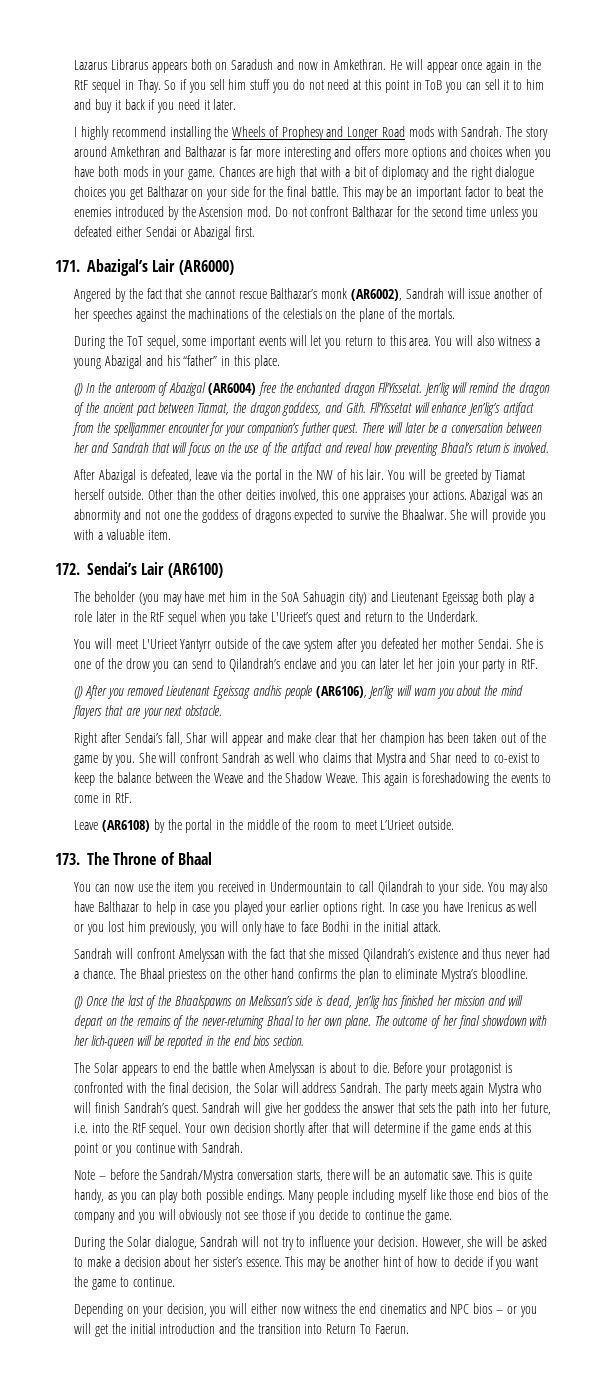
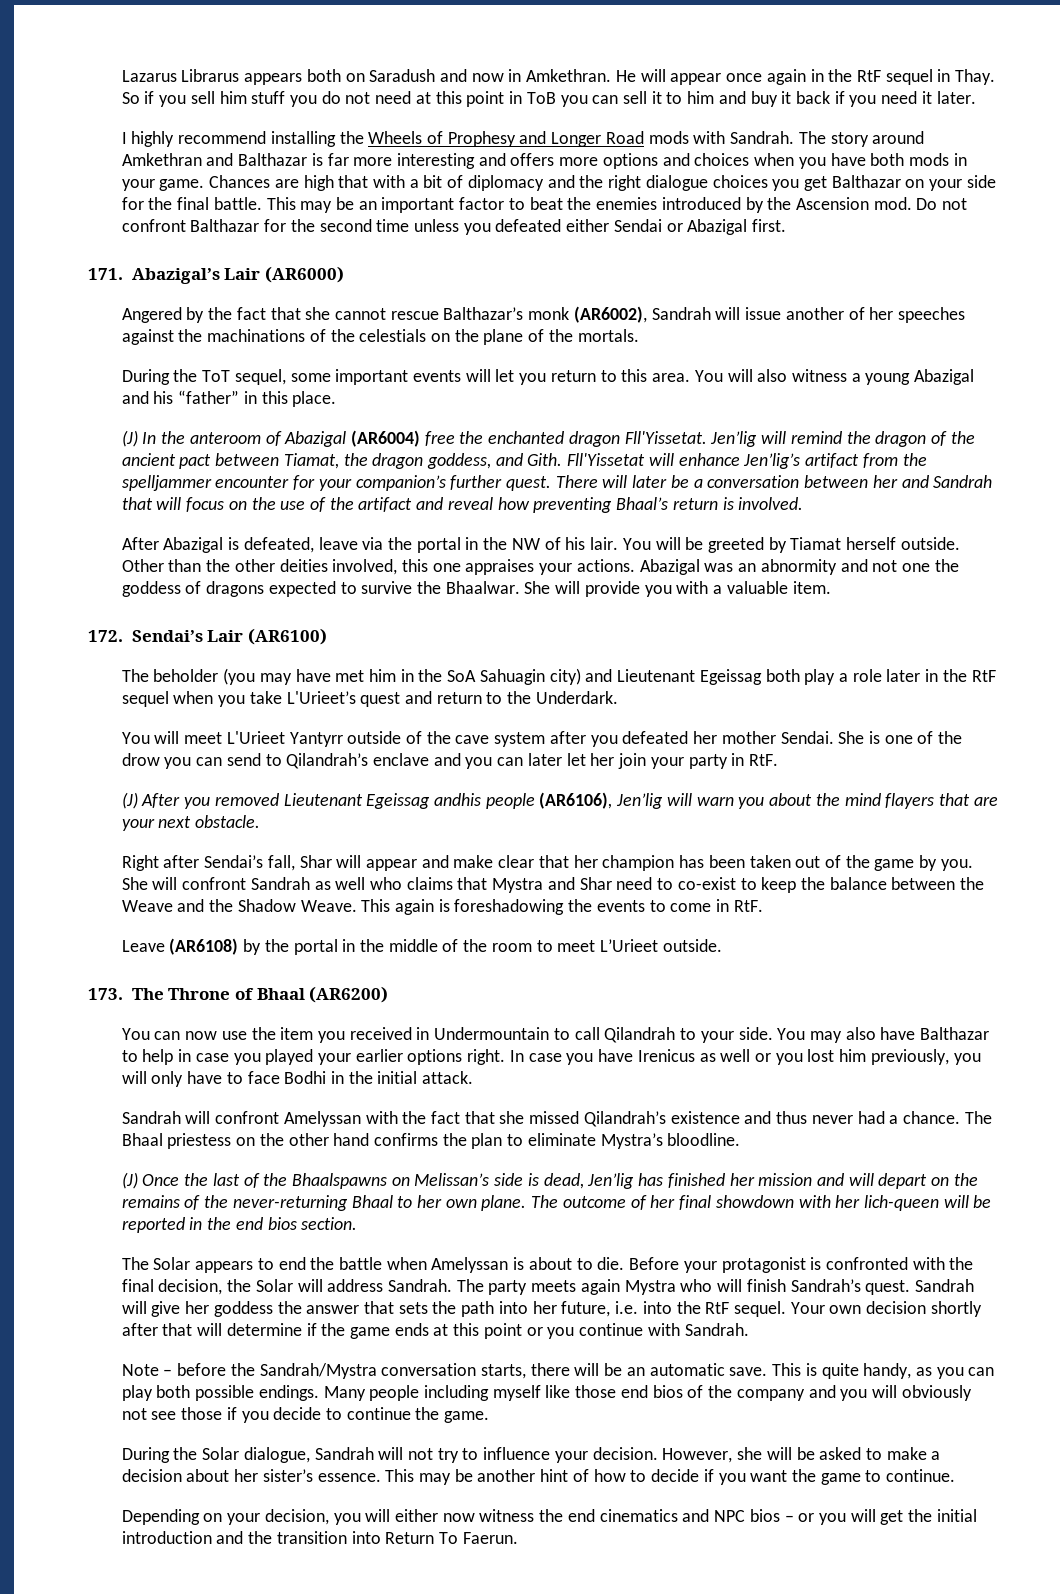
- 173. The Throne of Bhaal
+ 173. The Throne of Bhaal (AR6200)

